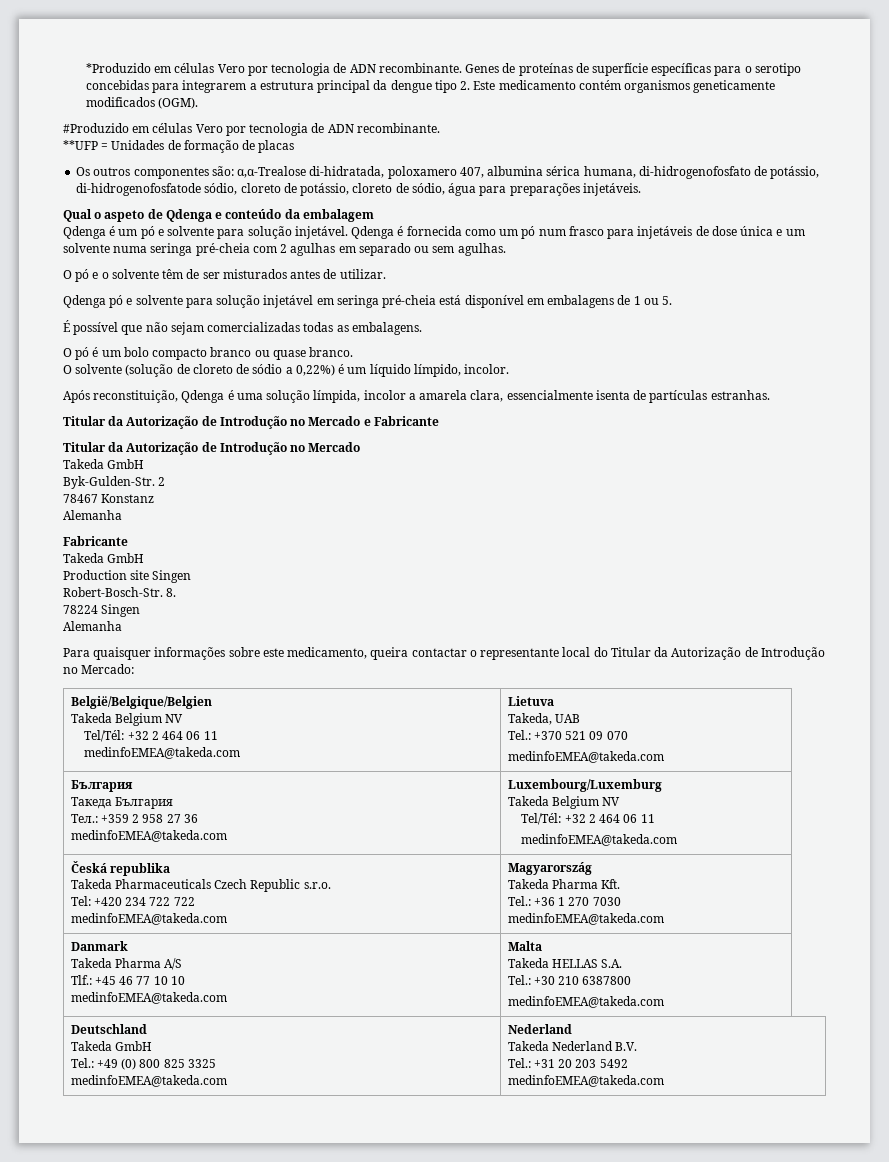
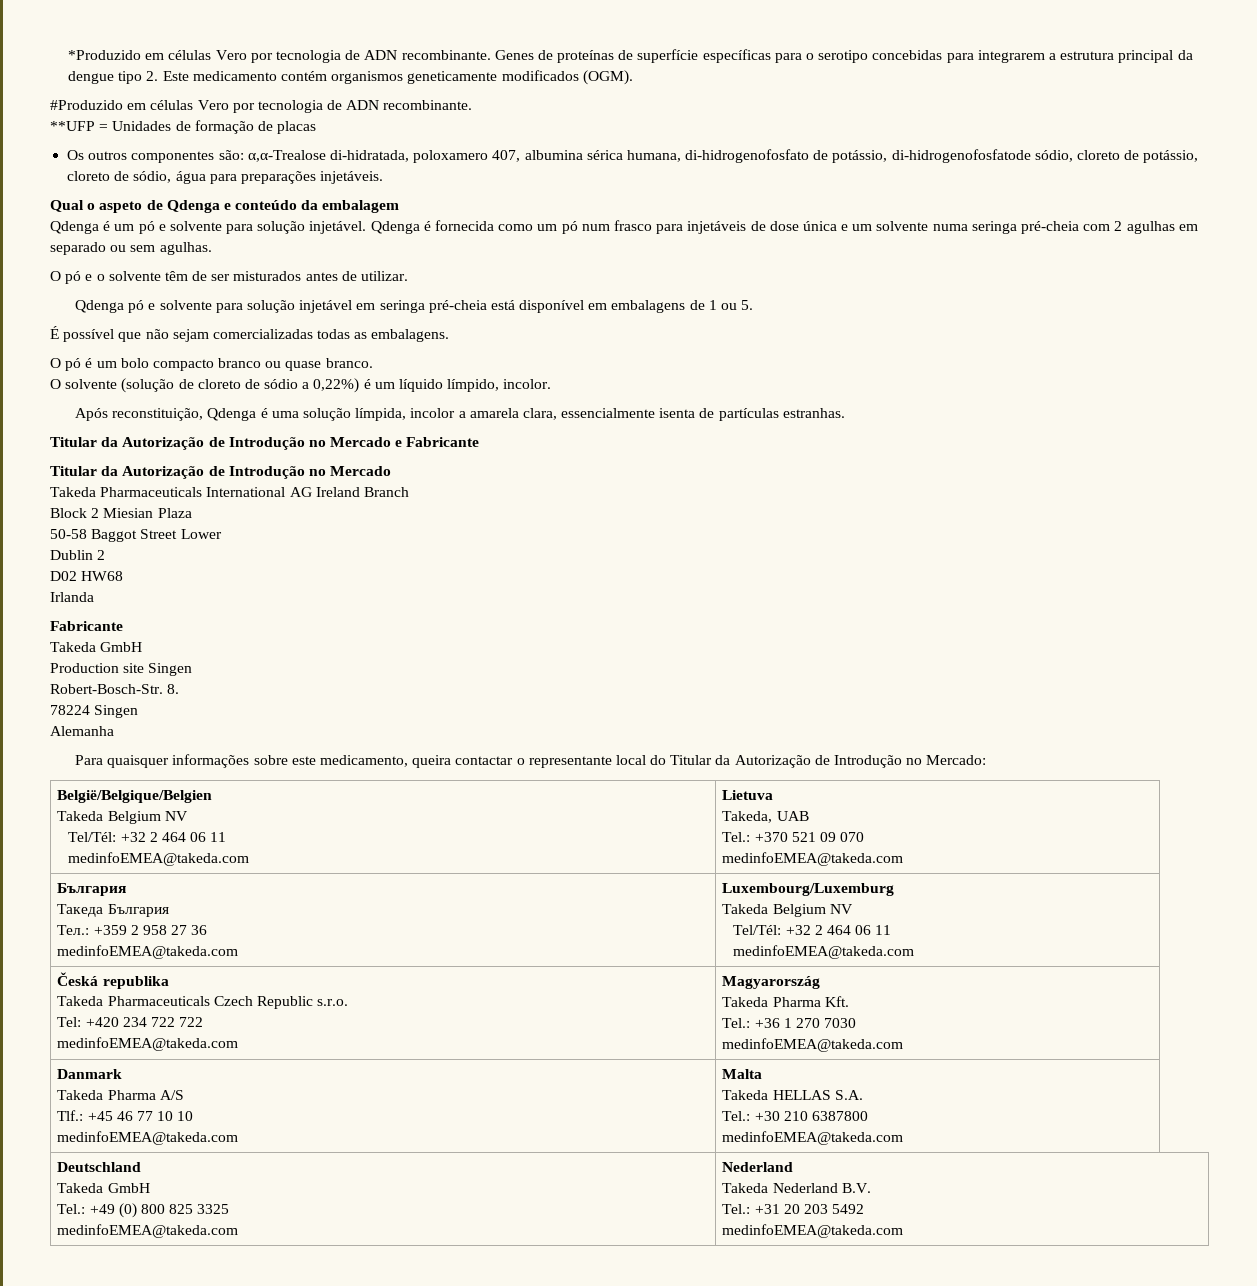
  Titular da Autorização de Introdução no Mercado e Fabricante
  Titular da Autorização de Introdução no Mercado
- Takeda GmbH
- Byk-Gulden-Str. 2
- 78467 Konstanz
- Alemanha
+ Takeda Pharmaceuticals International AG Ireland Branch
+ Block 2 Miesian Plaza
+ 50-58 Baggot Street Lower
+ Dublin 2
+ D02 HW68
+ Irlanda

